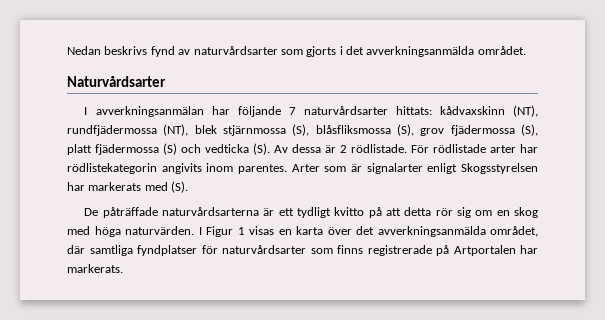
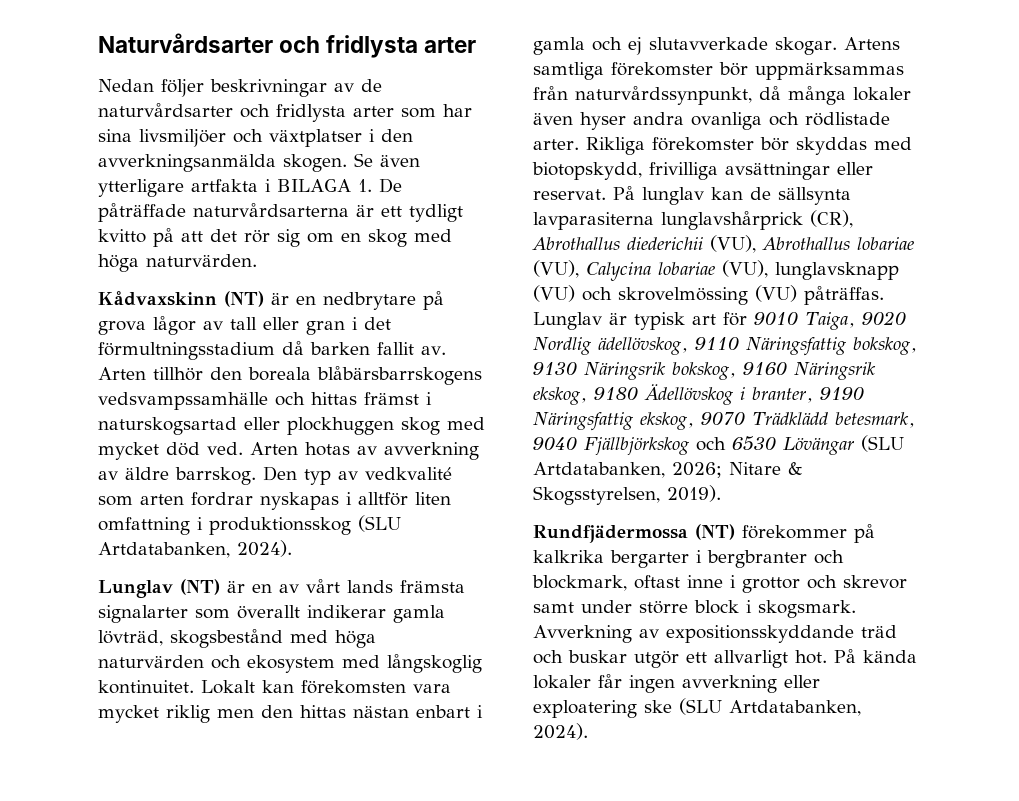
- Nedan beskrivs fynd av naturvårdsarter som gjorts i det avverkningsanmälda området.
- Naturvårdsarter
- I avverkningsanmälan har följande 7 naturvårdsarter hittats: kådvaxskinn (NT), rundfjädermossa (NT), blek stjärnmossa (S), blåsfliksmossa (S), grov fjädermossa (S), platt fjädermossa (S) och vedticka (S). Av dessa är 2 rödlistade. För rödlistade arter har rödlistekategorin angivits inom parentes. Arter som är signalarter enligt Skogsstyrelsen har markerats med (S).
- De påträffade naturvårdsarterna är ett tydligt kvitto på att detta rör sig om en skog med höga naturvärden. I Figur 1 visas en karta över det avverkningsanmälda området, där samtliga fyndplatser för naturvårdsarter som finns registrerade på Artportalen har markerats.
+ Naturvårdsarter och fridlysta arter
+ Nedan följer beskrivningar av de naturvårdsarter och fridlysta arter som har sina livsmiljöer och växtplatser i den avverkningsanmälda skogen. Se även ytterligare artfakta i BILAGA 1. De påträffade naturvårdsarterna är ett tydligt kvitto på att det rör sig om en skog med höga naturvärden.
+ Kådvaxskinn (NT) är en nedbrytare på grova lågor av tall eller gran i det förmultningsstadium då barken fallit av. Arten tillhör den boreala blåbärsbarrskogens vedsvampssamhälle och hittas främst i naturskogsartad eller plockhuggen skog med mycket död ved. Arten hotas av avverkning av äldre barrskog. Den typ av vedkvalité som arten fordrar nyskapas i alltför liten omfattning i produktionsskog (SLU Artdatabanken, 2024).
+ Lunglav (NT) är en av vårt lands främsta signalarter som överallt indikerar gamla lövträd, skogsbestånd med höga naturvärden och ekosystem med långskoglig kontinuitet. Lokalt kan förekomsten vara mycket riklig men den hittas nästan enbart i gamla och ej slutavverkade skogar. Artens samtliga förekomster bör uppmärksammas från naturvårdssynpunkt, då många lokaler även hyser andra ovanliga och rödlistade arter. Rikliga förekomster bör skyddas med biotopskydd, frivilliga avsättningar eller reservat. På lunglav kan de sällsynta lavparasiterna lunglavshårprick (CR), Abrothallus diederichii (VU), Abrothallus lobariae (VU), Calycina lobariae (VU), lunglavsknapp (VU) och skrovelmössing (VU) påträffas. Lunglav är typisk art för 9010 Taiga, 9020 Nordlig ädellövskog, 9110 Näringsfattig bokskog, 9130 Näringsrik bokskog, 9160 Näringsrik ekskog, 9180 Ädellövskog i branter, 9190 Näringsfattig ekskog, 9070 Trädklädd betesmark, 9040 Fjällbjörkskog och 6530 Lövängar (SLU Artdatabanken, 2026; Nitare & Skogsstyrelsen, 2019).
+ Rundfjädermossa (NT) förekommer på kalkrika bergarter i bergbranter och blockmark, oftast inne i grottor och skrevor samt under större block i skogsmark. Avverkning av expositionsskyddande träd och buskar utgör ett allvarligt hot. På kända lokaler får ingen avverkning eller exploatering ske (SLU Artdatabanken, 2024).

